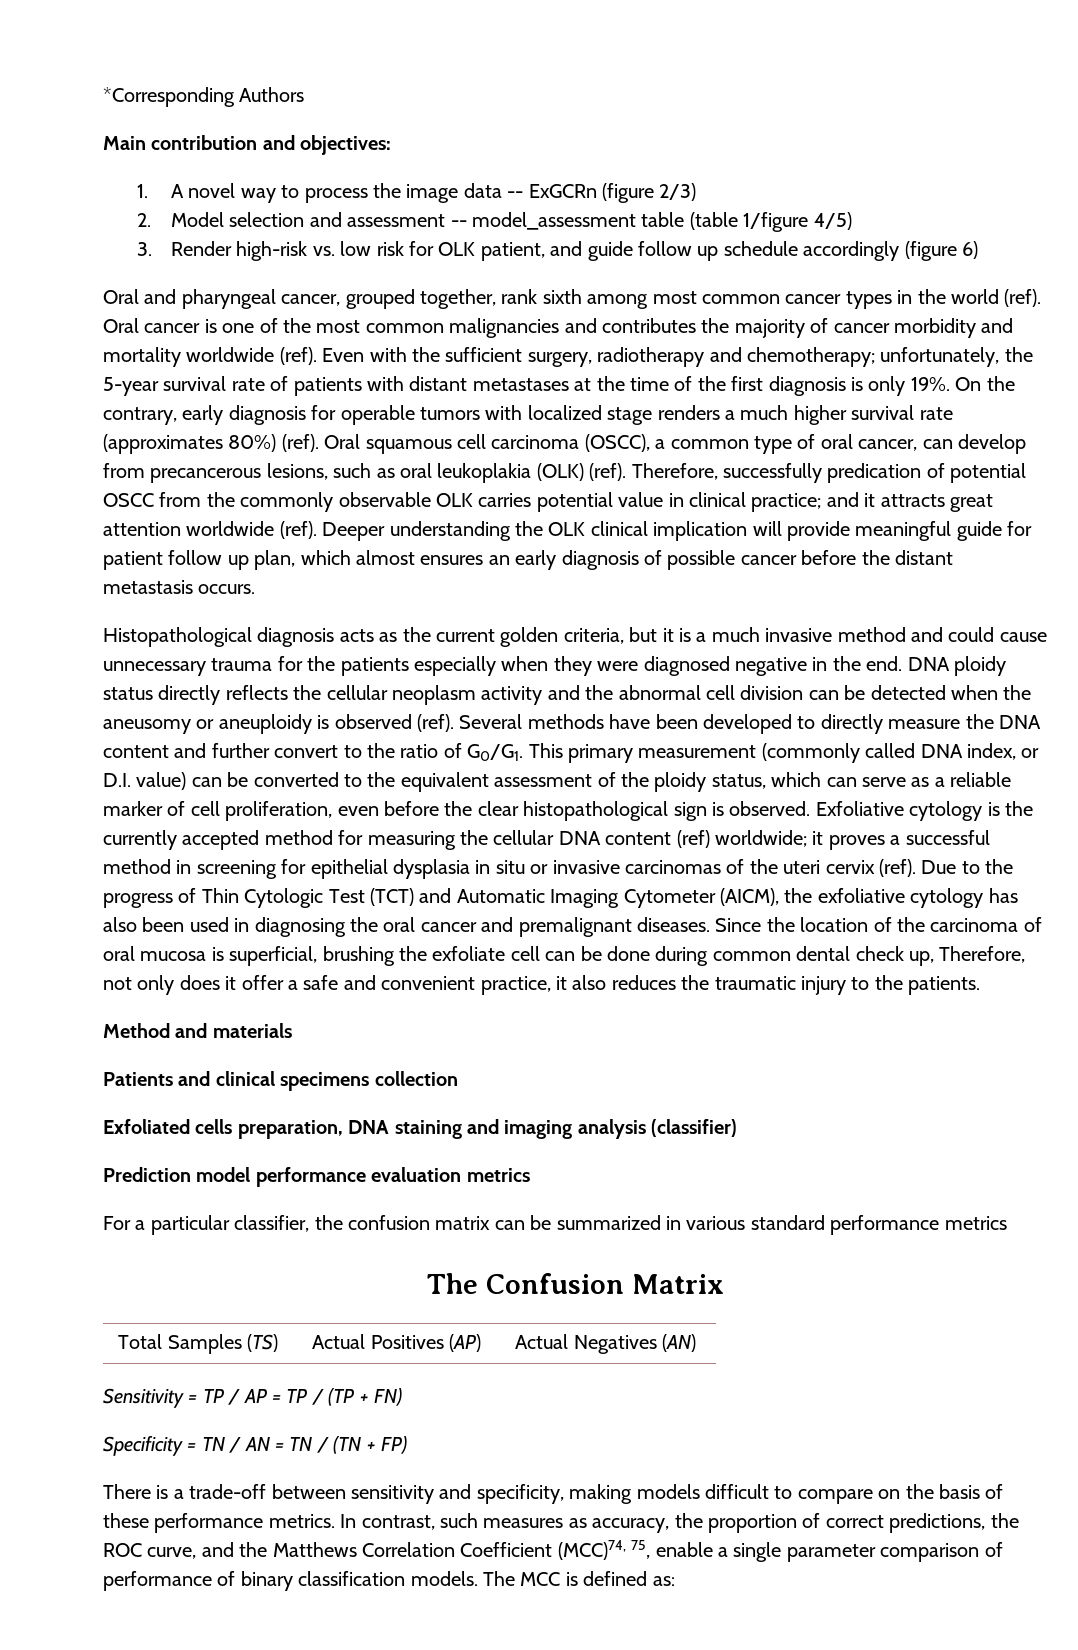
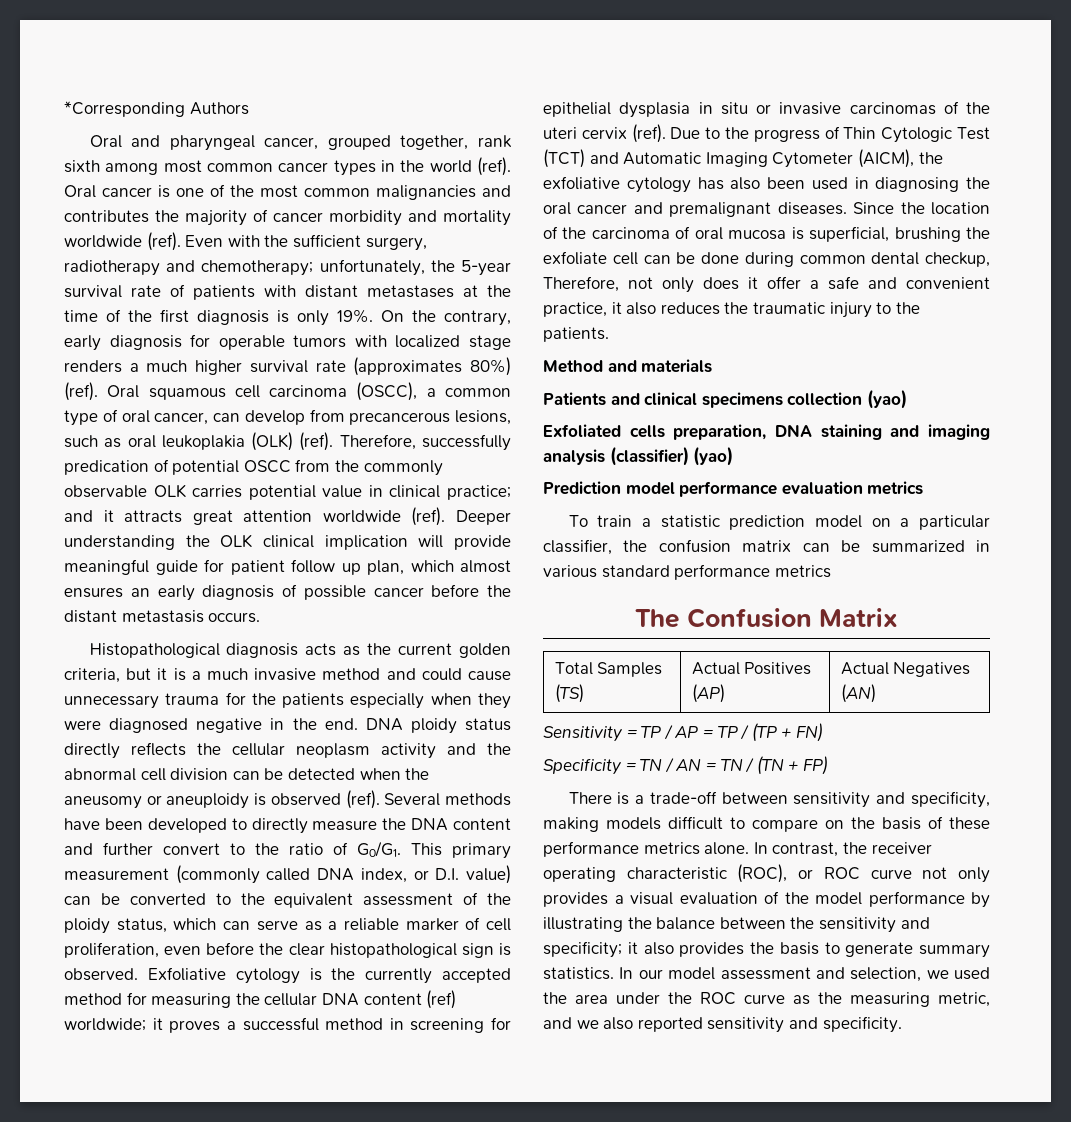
- Main contribution and objectives:
- 1. A novel way to process the image data -- ExGCRn (figure 2/3)
- 2. Model selection and assessment -- model_assessment table (table 1/figure 4/5)
- 3. Render high-risk vs. low risk for OLK patient, and guide follow up schedule accordingly (figure 6)
- Since the location of the carcinoma of oral mucosa is superficial, brushing the exfoliate cell can be done during common dental check up, Therefore, not only does it offer a safe and convenient practice, it also reduces the traumatic injury to the patients.
+ Since the location of the carcinoma of oral mucosa is superficial, brushing the exfoliate cell can be done during common dental checkup, Therefore, not only does it offer a safe and convenient practice, it also reduces the traumatic injury to the patients.
- Patients and clinical specimens collection
+ Patients and clinical specimens collection (yao)
- Exfoliated cells preparation, DNA staining and imaging analysis (classifier)
+ Exfoliated cells preparation, DNA staining and imaging analysis (classifier) (yao)
- For a particular classifier, the confusion matrix can be summarized in various standard performance metrics
+ To train a statistic prediction model on a particular classifier, the confusion matrix can be summarized in various standard performance metrics
- There is a trade-off between sensitivity and specificity, making models difficult to compare on the basis of these performance metrics. In contrast, such measures as accuracy, the proportion of correct predictions, the ROC curve, and the Matthews Correlation Coefficient (MCC)74, 75, enable a single parameter comparison of performance of binary classification models. The MCC is defined as:
+ There is a trade-off between sensitivity and specificity, making models difficult to compare on the basis of these performance metrics alone. In contrast, the receiver operating characteristic (ROC), or ROC curve not only provides a visual evaluation of the model performance by illustrating the balance between the sensitivity and specificity; it also provides the basis to generate summary statistics. In our model assessment and selection, we used the area under the ROC curve as the measuring metric, and we also reported sensitivity and specificity.

